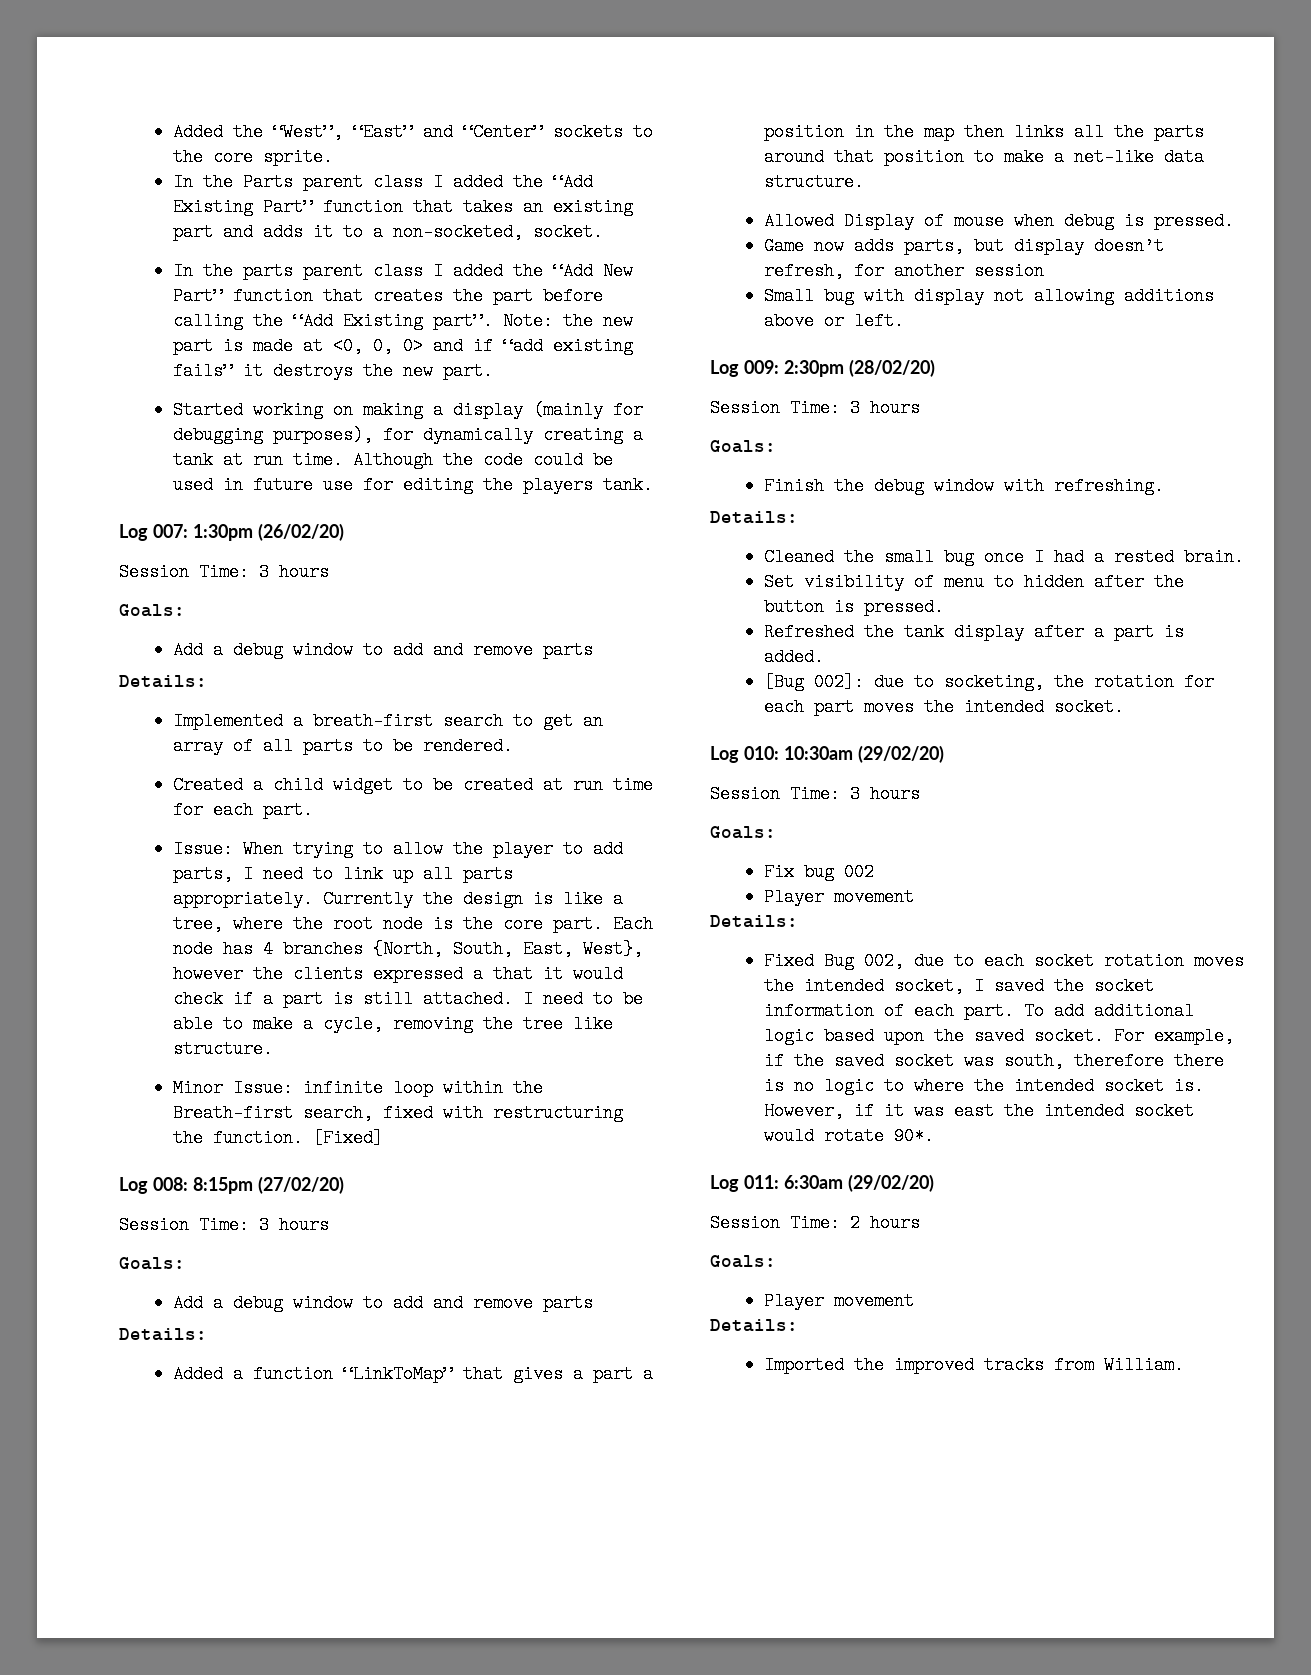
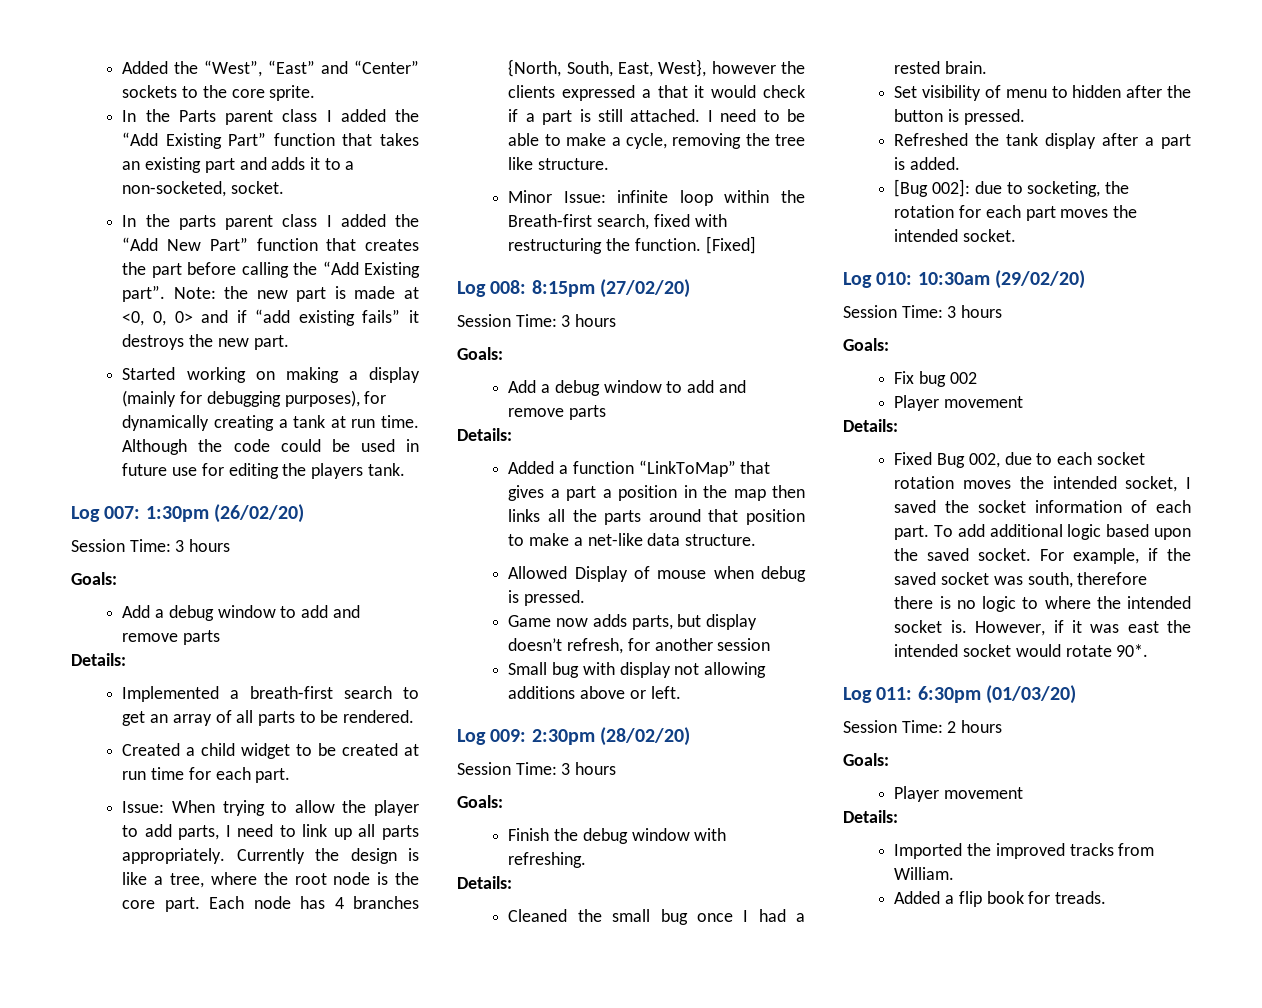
- Log 011: 6:30am (29/02/20)
+ Log 011: 6:30pm (01/03/20)
+ Added a flip book for treads.

